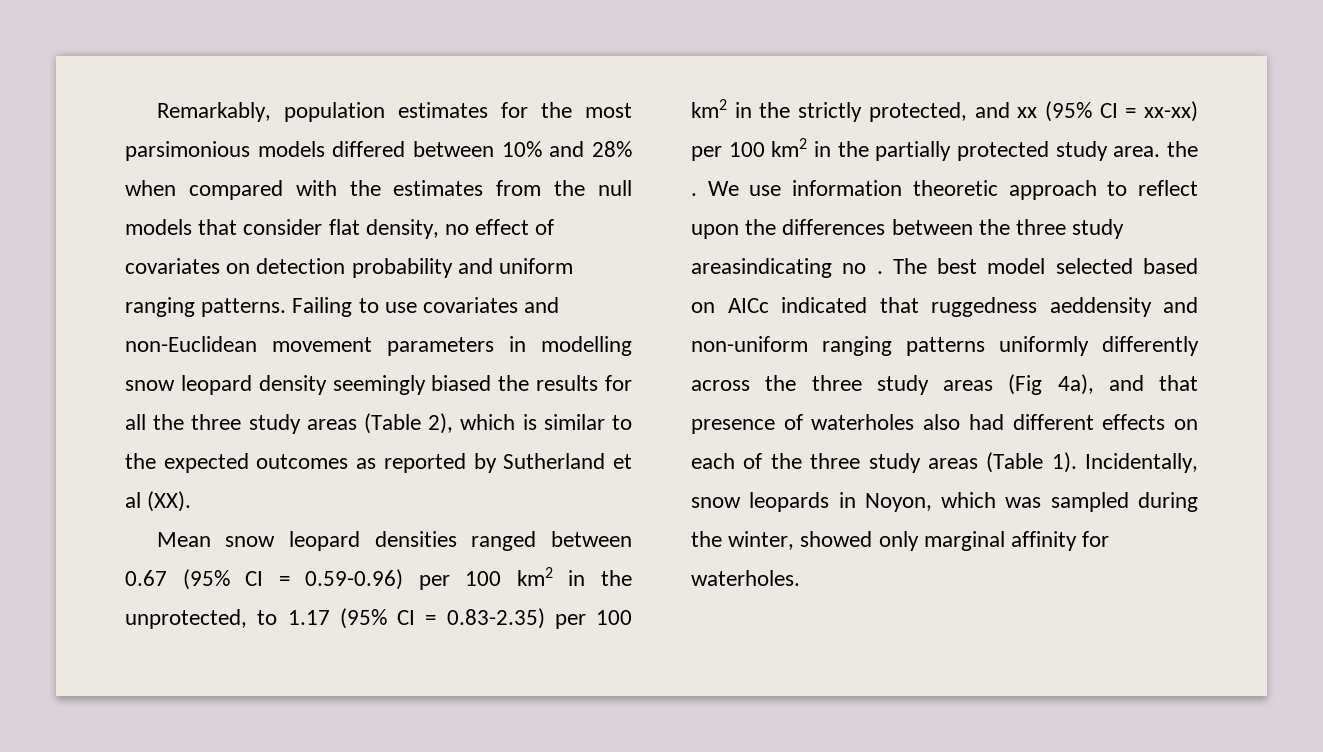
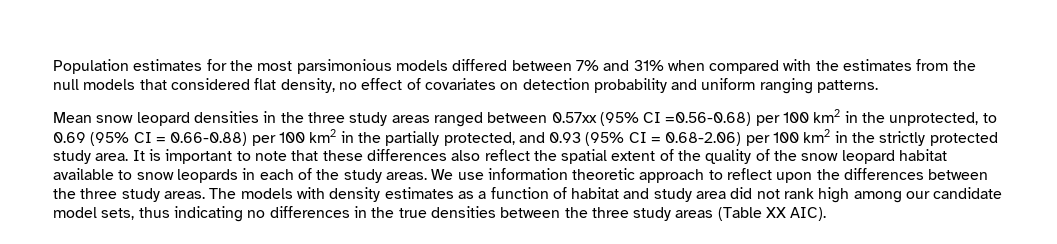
- Remarkably, population estimates for the most parsimonious models differed between 10% and 28% when compared with the estimates from the null models that consider flat density, no effect of covariates on detection probability and uniform ranging patterns. Failing to use covariates and non-Euclidean movement parameters in modelling snow leopard density seemingly biased the results for all the three study areas (Table 2), which is similar to the expected outcomes as reported by Sutherland et al (XX).
+ Population estimates for the most parsimonious models differed between 7% and 31% when compared with the estimates from the null models that considered flat density, no effect of covariates on detection probability and uniform ranging patterns.
- Mean snow leopard densities ranged between 0.67 (95% CI = 0.59-0.96) per 100 km2 in the unprotected, to 1.17 (95% CI = 0.83-2.35) per 100 km2 in the strictly protected, and xx (95% CI = xx-xx) per 100 km2 in the partially protected study area. the .
+ Mean snow leopard densities in the three study areas ranged between 0.57xx (95% CI =0.56-0.68) per 100 km2 in the unprotected, to 0.69 (95% CI = 0.66-0.88) per 100 km2 in the partially protected, and 0.93 (95% CI = 0.68-2.06) per 100 km2 in the strictly protected study area. It is important to note that these differences also reflect the spatial extent of the quality of the snow leopard habitat available to snow leopards in each of the study areas.
- We use information theoretic approach to reflect upon the differences between the three study areasindicating no . The best model selected based on AICc indicated that ruggedness aeddensity and non-uniform ranging patterns uniformly differently across the three study areas (Fig 4a), and that presence of waterholes also had different effects on each of the three study areas (Table 1). Incidentally, snow leopards in Noyon, which was sampled during the winter, showed only marginal affinity for waterholes.
+ We use information theoretic approach to reflect upon the differences between the three study areas. The models with density estimates as a function of habitat and study area did not rank high among our candidate model sets, thus indicating no differences in the true densities between the three study areas (Table XX AIC).

